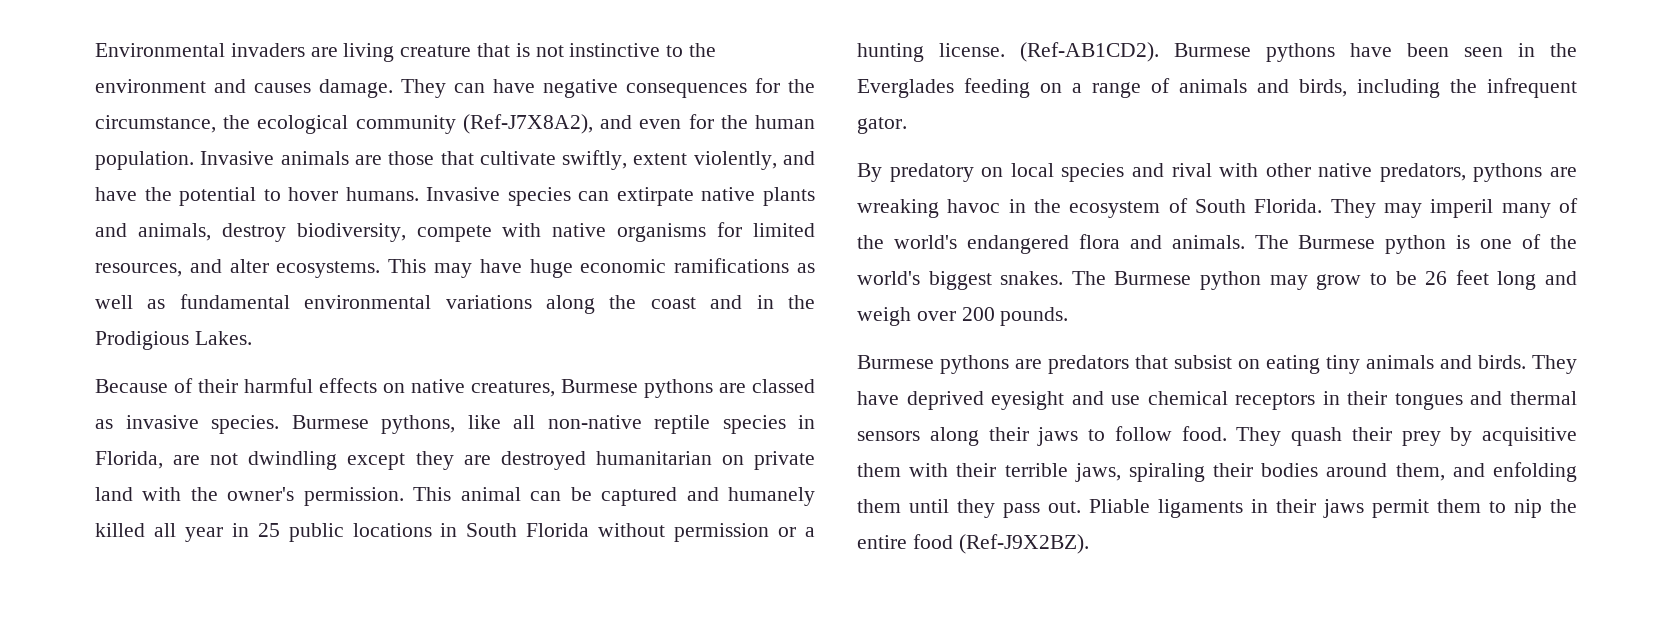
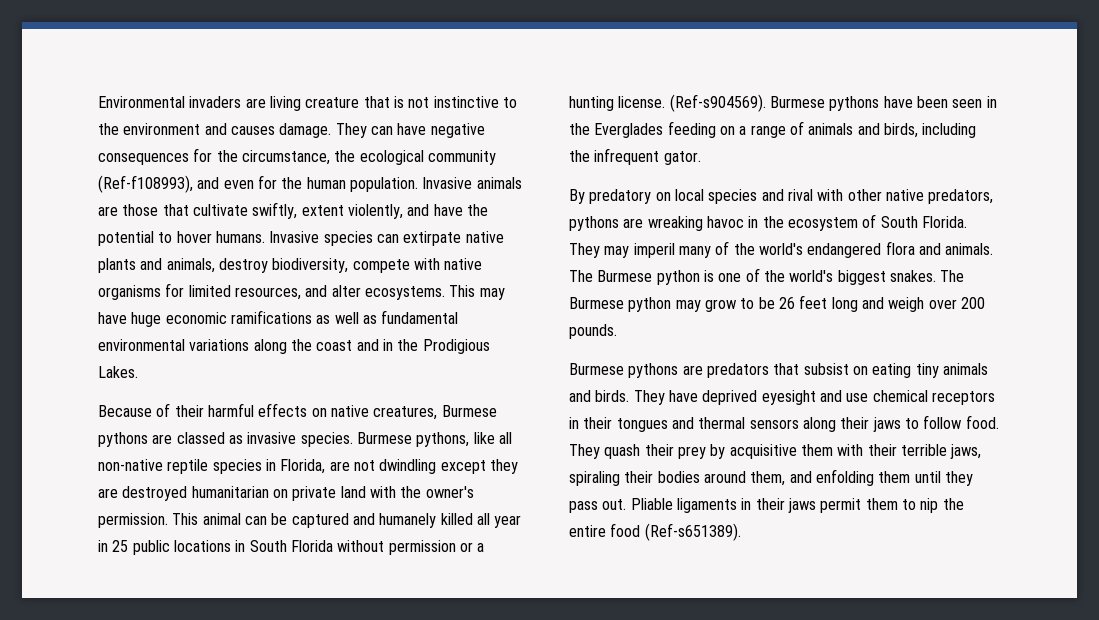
- They can have negative consequences for the circumstance, the ecological community (Ref-J7X8A2), and even for the human population.
+ They can have negative consequences for the circumstance, the ecological community (Ref-f108993), and even for the human population.
- (Ref-AB1CD2).
+ (Ref-s904569).
- Pliable ligaments in their jaws permit them to nip the entire food (Ref-J9X2BZ).
+ Pliable ligaments in their jaws permit them to nip the entire food (Ref-s651389).

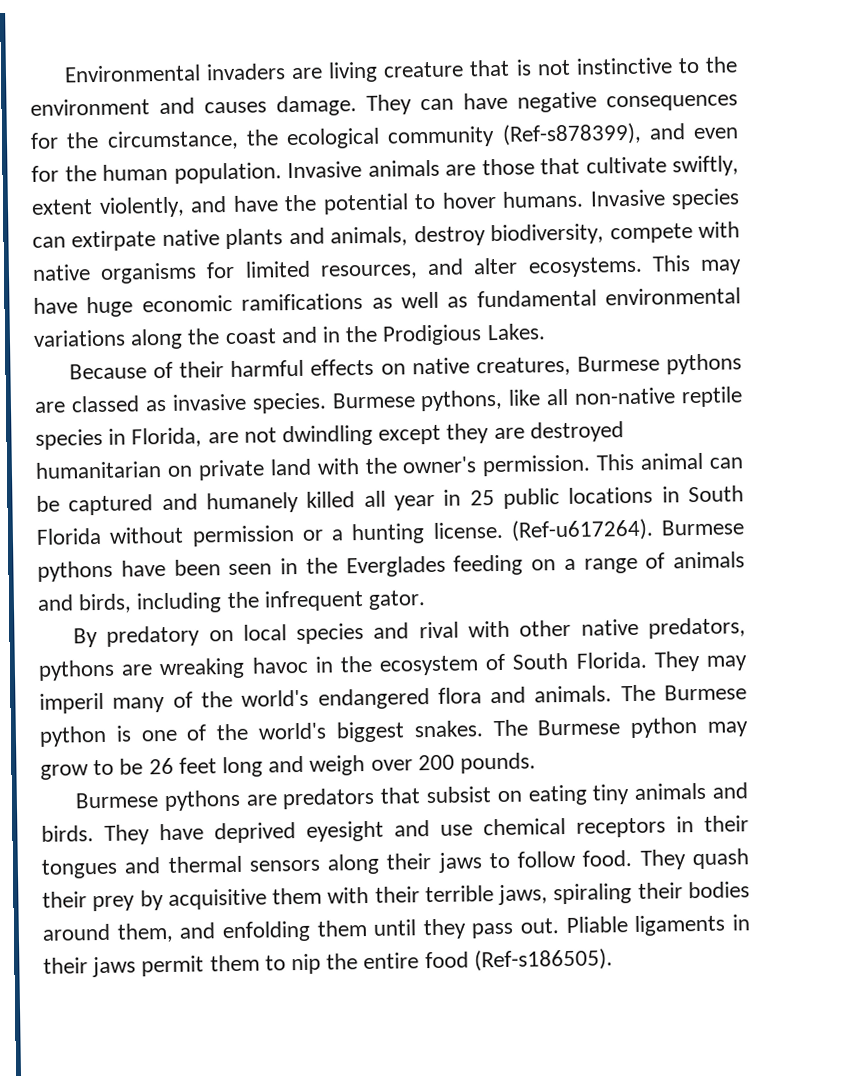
- They can have negative consequences for the circumstance, the ecological community (Ref-f108993), and even for the human population.
+ They can have negative consequences for the circumstance, the ecological community (Ref-s878399), and even for the human population.
- (Ref-s904569).
+ (Ref-u617264).
- Pliable ligaments in their jaws permit them to nip the entire food (Ref-s651389).
+ Pliable ligaments in their jaws permit them to nip the entire food (Ref-s186505).

